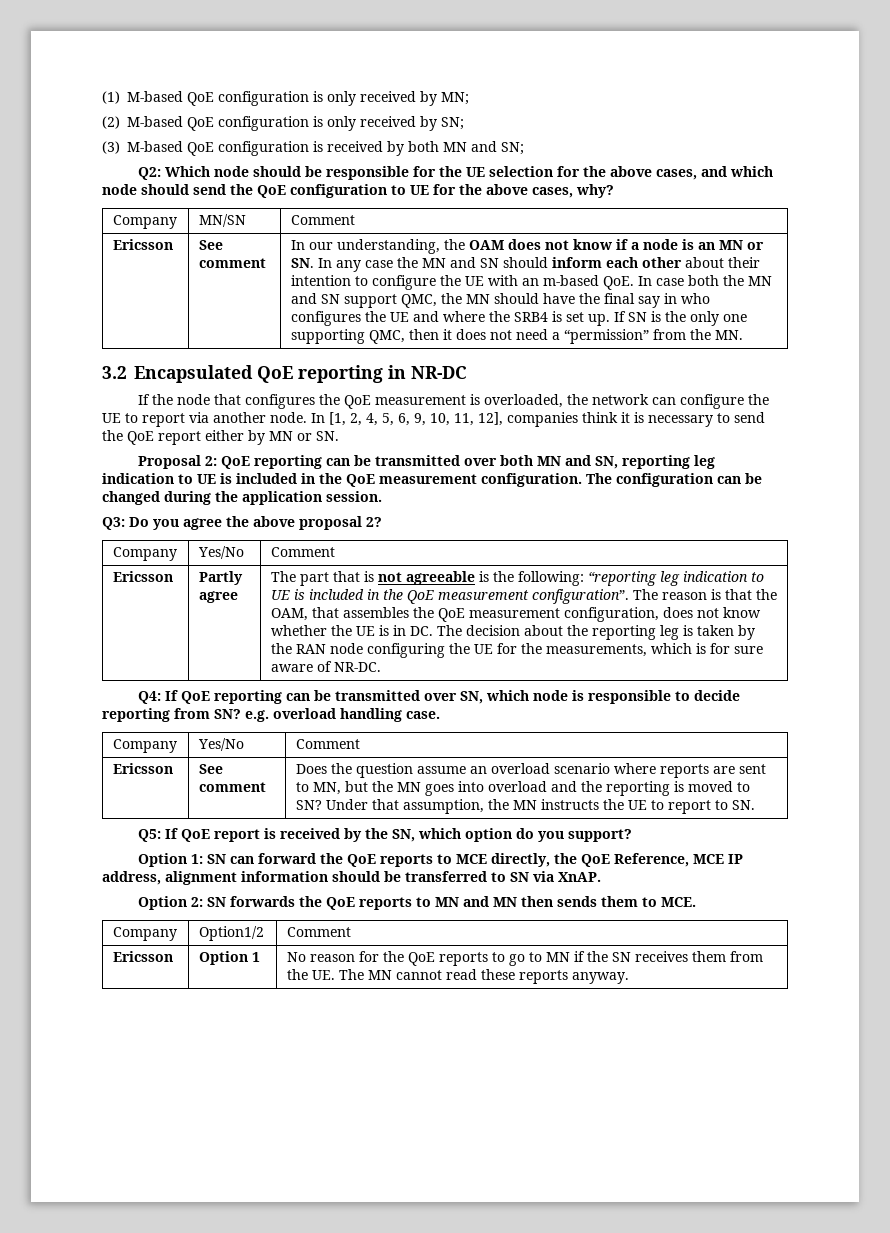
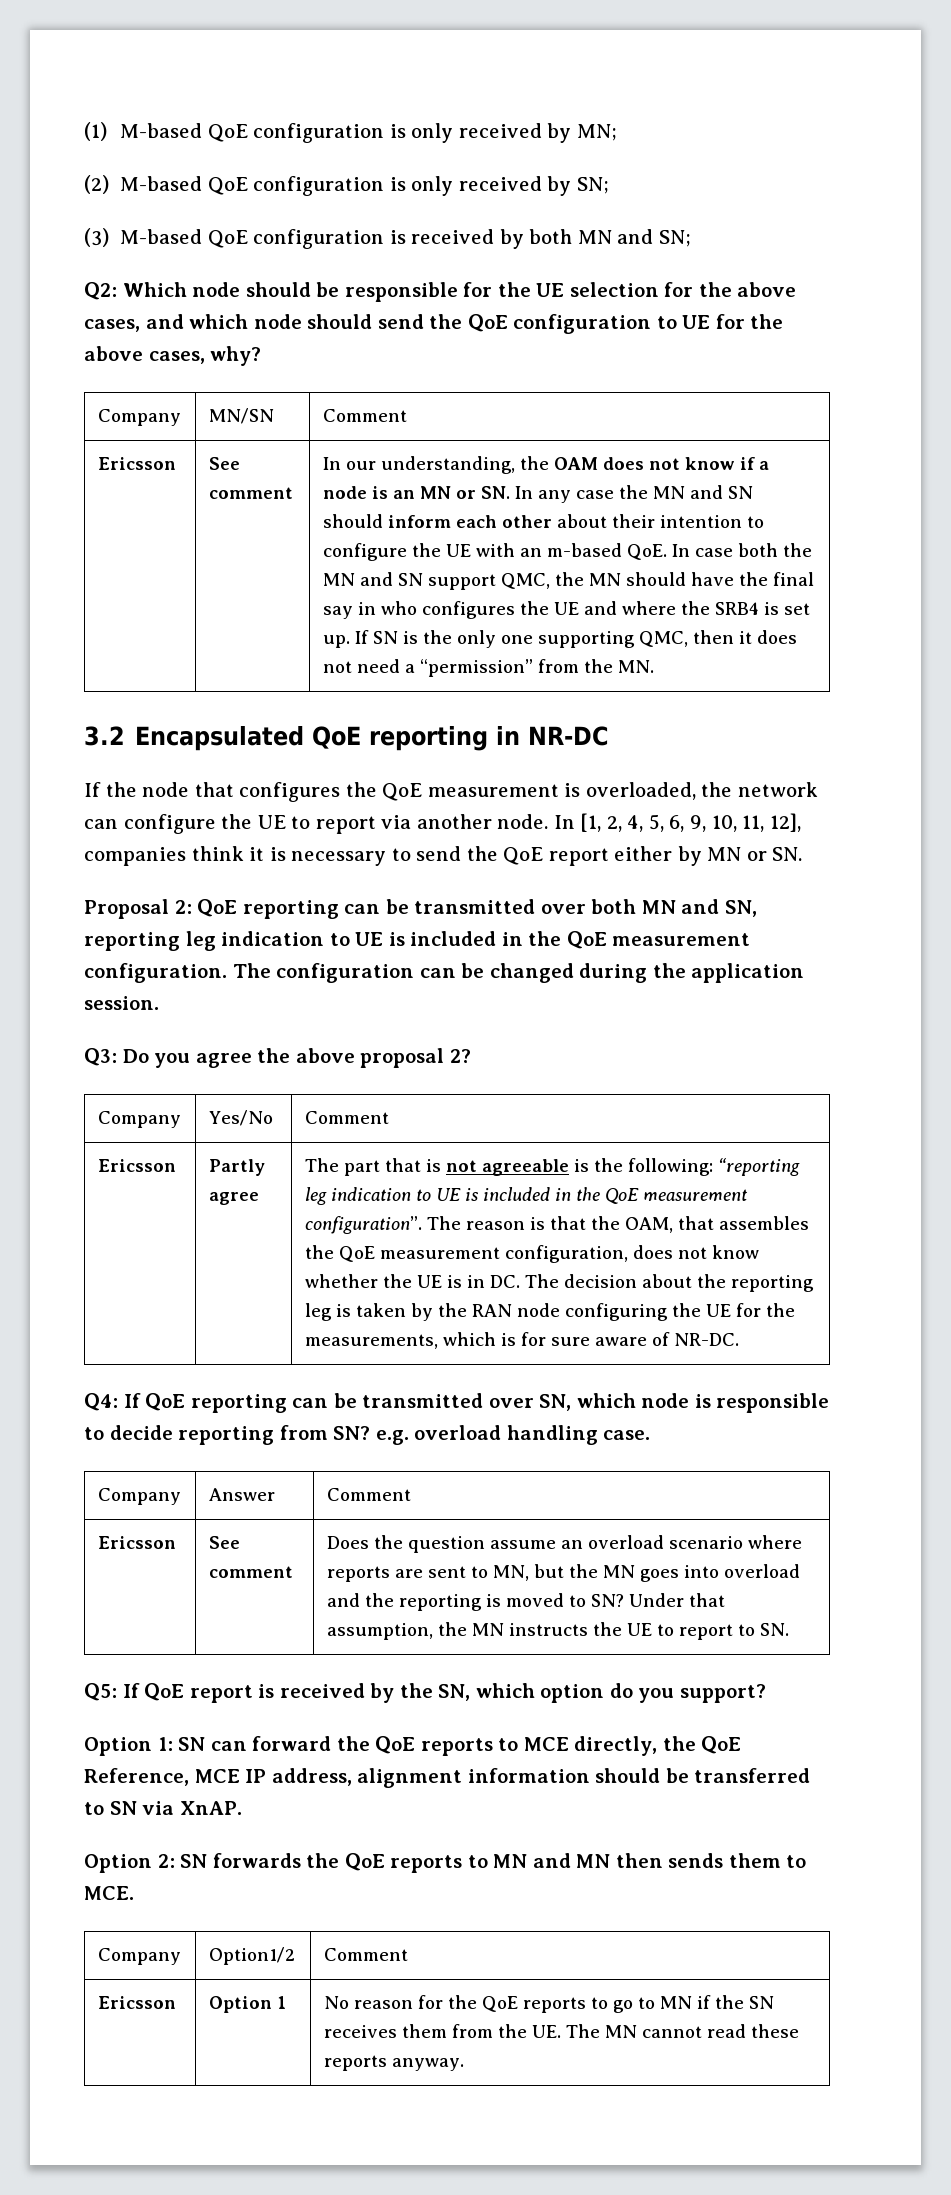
  Q4: If QoE reporting can be transmitted over SN, which node is responsible to decide reporting from SN? e.g. overload handling case.
- Company | Yes/No | Comment
+ Company | Answer | Comment

